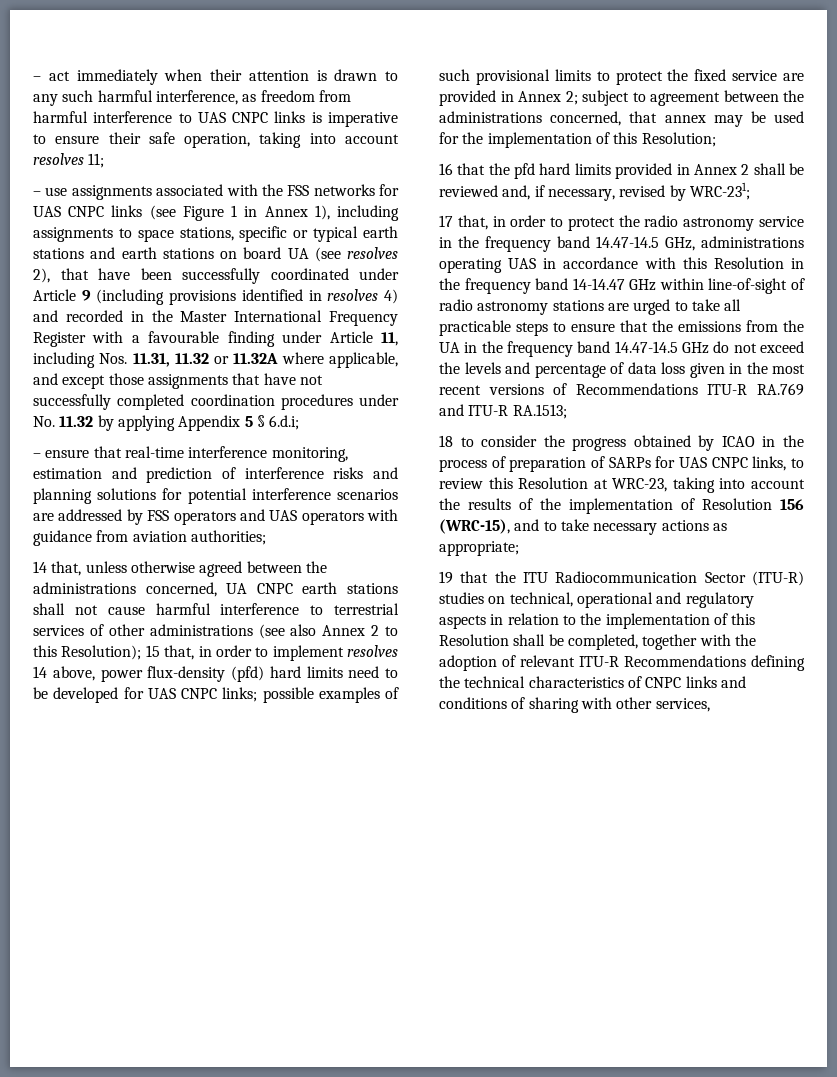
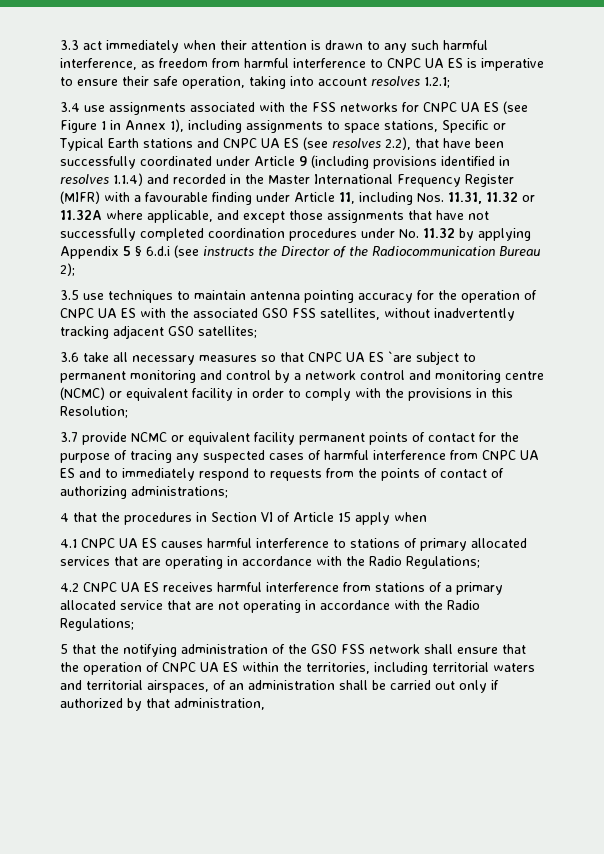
- – act immediately when their attention is drawn to any such harmful interference, as freedom from harmful interference to UAS CNPC links is imperative to ensure their safe operation, taking into account resolves 11;
- – use assignments associated with the FSS networks for UAS CNPC links (see Figure 1 in Annex 1), including assignments to space stations, specific or typical earth stations and earth stations on board UA (see resolves 2), that have been successfully coordinated under Article 9 (including provisions identified in resolves 4) and recorded in the Master International Frequency Register with a favourable finding under Article 11, including Nos. 11.31, 11.32 or 11.32A where applicable, and except those assignments that have not successfully completed coordination procedures under No. 11.32 by applying Appendix 5 § 6.d.i;
- – ensure that real-time interference monitoring, estimation and prediction of interference risks and planning solutions for potential interference scenarios are addressed by FSS operators and UAS operators with guidance from aviation authorities;
- 14 that, unless otherwise agreed between the administrations concerned, UA CNPC earth stations shall not cause harmful interference to terrestrial services of other administrations (see also Annex 2 to this Resolution); 15 that, in order to implement resolves 14 above, power flux-density (pfd) hard limits need to be developed for UAS CNPC links; possible examples of such provisional limits to protect the fixed service are provided in Annex 2; subject to agreement between the administrations concerned, that annex may be used for the implementation of this Resolution;
- 16 that the pfd hard limits provided in Annex 2 shall be reviewed and, if necessary, revised by WRC-231;
- 17 that, in order to protect the radio astronomy service in the frequency band 14.47-14.5 GHz, administrations operating UAS in accordance with this Resolution in the frequency band 14-14.47 GHz within line-of-sight of radio astronomy stations are urged to take all practicable steps to ensure that the emissions from the UA in the frequency band 14.47-14.5 GHz do not exceed the levels and percentage of data loss given in the most recent versions of Recommendations ITU-R RA.769 and ITU-R RA.1513;
- 18 to consider the progress obtained by ICAO in the process of preparation of SARPs for UAS CNPC links, to review this Resolution at WRC-23, taking into account the results of the implementation of Resolution 156 (WRC-15), and to take necessary actions as appropriate;
- 19 that the ITU Radiocommunication Sector (ITU-R) studies on technical, operational and regulatory aspects in relation to the implementation of this Resolution shall be completed, together with the adoption of relevant ITU-R Recommendations defining the technical characteristics of CNPC links and conditions of sharing with other services,
+ 3.3 act immediately when their attention is drawn to any such harmful interference, as freedom from harmful interference to CNPC UA ES is imperative to ensure their safe operation, taking into account resolves 1.2.1;
+ 3.4 use assignments associated with the FSS networks for CNPC UA ES (see Figure 1 in Annex 1), including assignments to space stations, Specific or Typical Earth stations and CNPC UA ES (see resolves 2.2), that have been successfully coordinated under Article 9 (including provisions identified in resolves 1.1.4) and recorded in the Master International Frequency Register (MIFR) with a favourable finding under Article 11, including Nos. 11.31, 11.32 or 11.32A where applicable, and except those assignments that have not successfully completed coordination procedures under No. 11.32 by applying Appendix 5 § 6.d.i (see instructs the Director of the Radiocommunication Bureau 2);
+ 3.5 use techniques to maintain antenna pointing accuracy for the operation of CNPC UA ES with the associated GSO FSS satellites, without inadvertently tracking adjacent GSO satellites;
+ 3.6 take all necessary measures so that CNPC UA ES `are subject to permanent monitoring and control by a network control and monitoring centre (NCMC) or equivalent facility in order to comply with the provisions in this Resolution;
+ 3.7 provide NCMC or equivalent facility permanent points of contact for the purpose of tracing any suspected cases of harmful interference from CNPC UA ES and to immediately respond to requests from the points of contact of authorizing administrations;
+ 4 that the procedures in Section VI of Article 15 apply when
+ 4.1 CNPC UA ES causes harmful interference to stations of primary allocated services that are operating in accordance with the Radio Regulations;
+ 4.2 CNPC UA ES receives harmful interference from stations of a primary allocated service that are not operating in accordance with the Radio Regulations;
+ 5 that the notifying administration of the GSO FSS network shall ensure that the operation of CNPC UA ES within the territories, including territorial waters and territorial airspaces, of an administration shall be carried out only if authorized by that administration,

